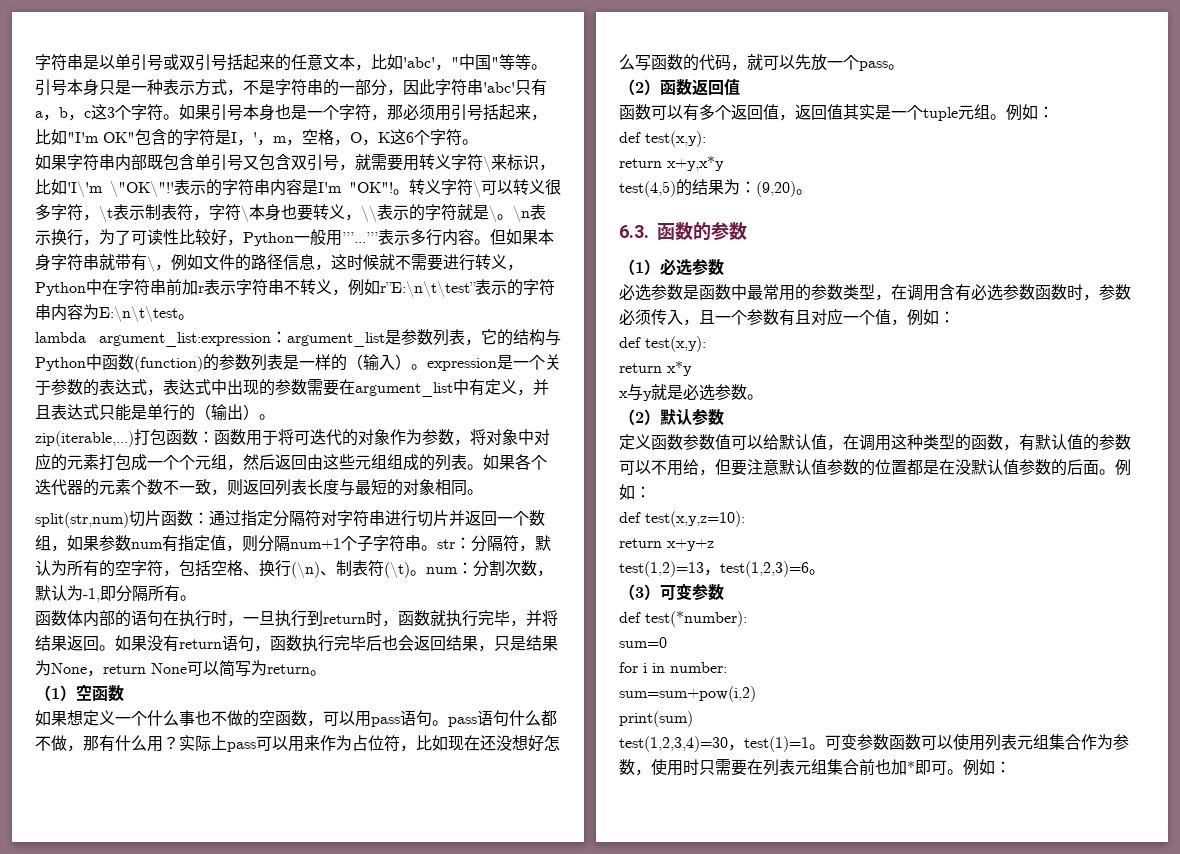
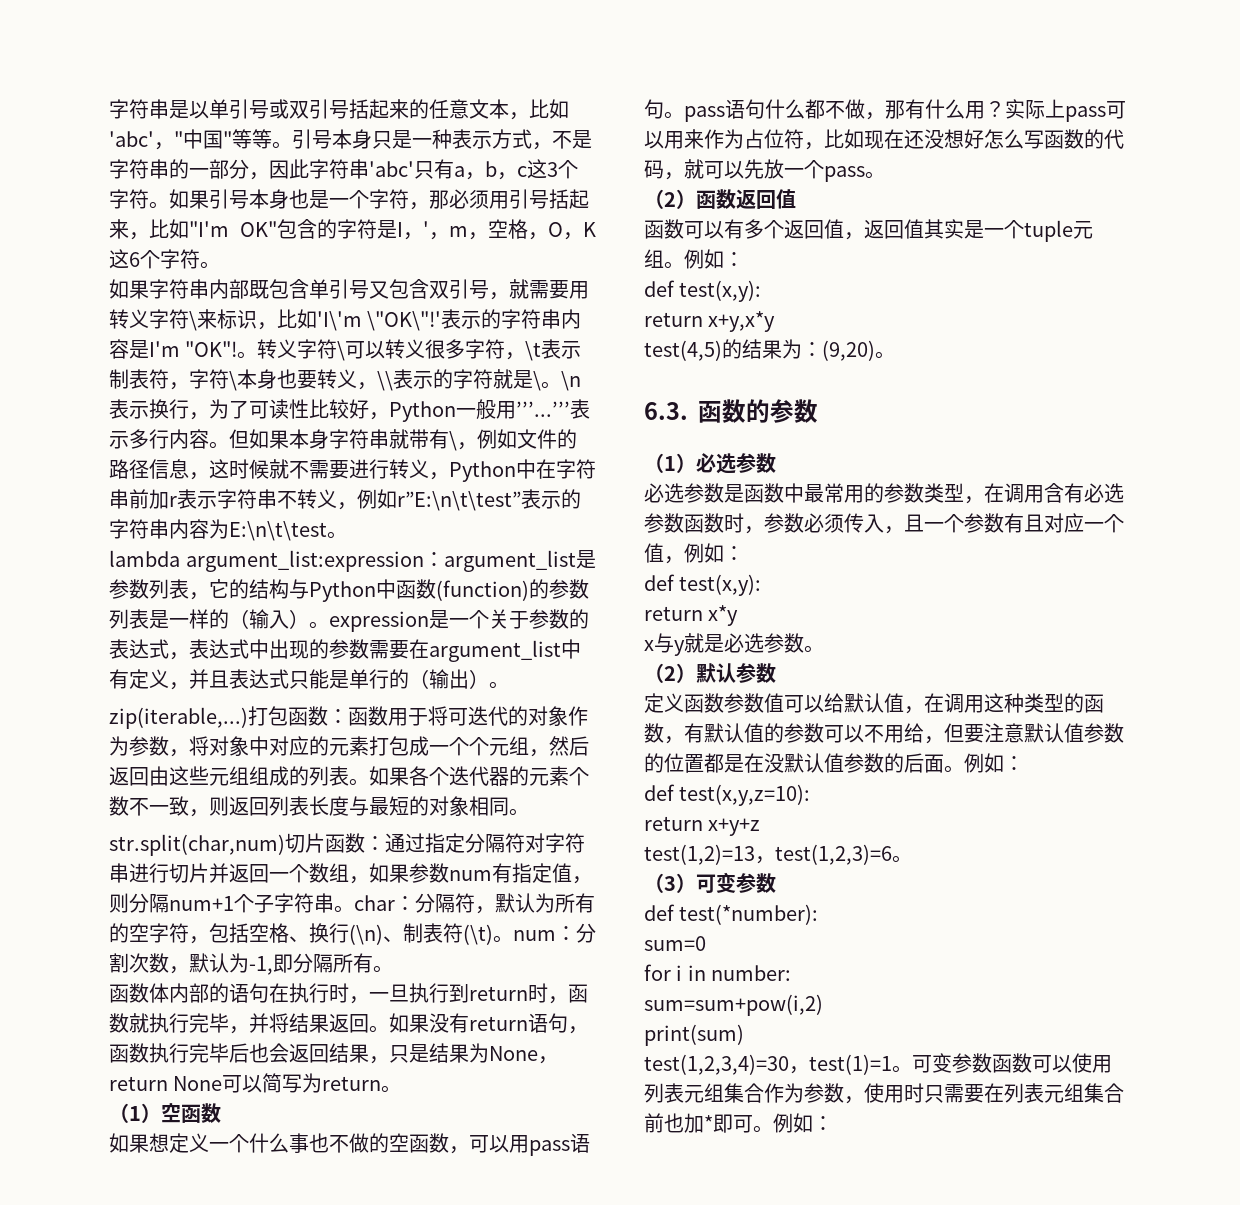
- split(str,num)切片函数：通过指定分隔符对字符串进行切片并返回一个数组，如果参数num有指定值，则分隔num+1个子字符串。str：分隔符，默认为所有的空字符，包括空格、换行(\n)、制表符(\t)。num：分割次数，默认为-1,即分隔所有。
+ str.split(char,num)切片函数：通过指定分隔符对字符串进行切片并返回一个数组，如果参数num有指定值，则分隔num+1个子字符串。char：分隔符，默认为所有的空字符，包括空格、换行(\n)、制表符(\t)。num：分割次数，默认为-1,即分隔所有。

